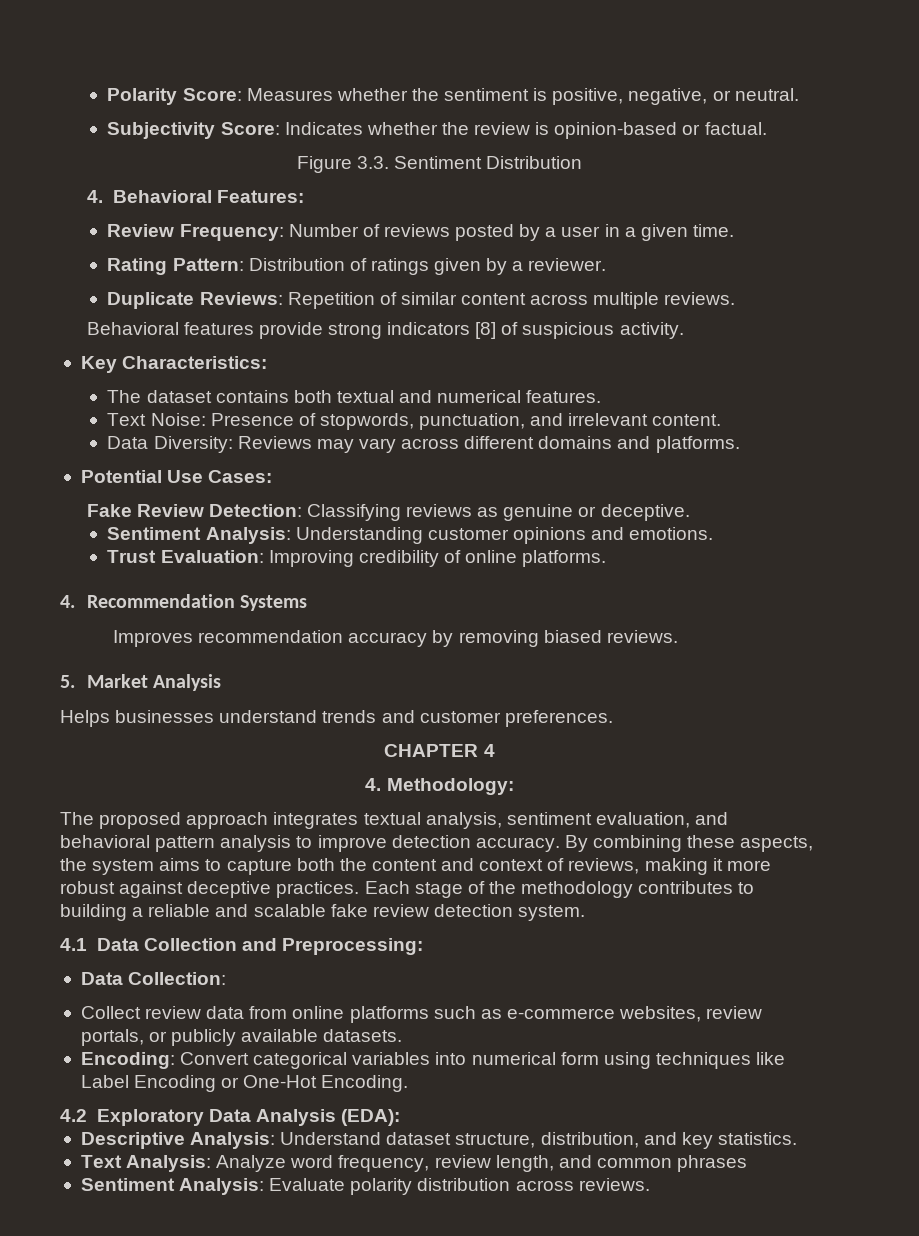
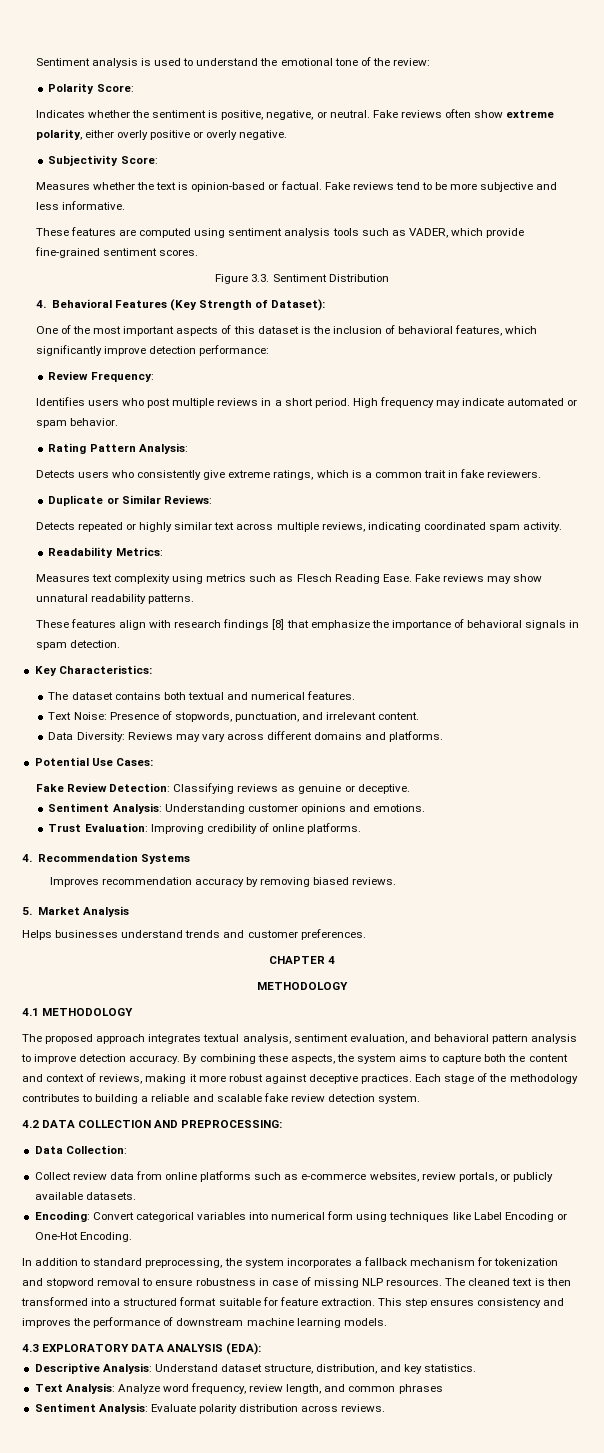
+ Sentiment analysis is used to understand the emotional tone of the review:
- Polarity Score: Measures whether the sentiment is positive, negative, or neutral.
+ Polarity Score:
+ Indicates whether the sentiment is positive, negative, or neutral. Fake reviews often show extreme polarity, either overly positive or overly negative.
- Subjectivity Score: Indicates whether the review is opinion-based or factual.
+ Subjectivity Score:
+ Measures whether the text is opinion-based or factual. Fake reviews tend to be more subjective and less informative.
+ These features are computed using sentiment analysis tools such as VADER, which provide fine-grained sentiment scores.
- 4. Behavioral Features:
- Review Frequency: Number of reviews posted by a user in a given time.
- Rating Pattern: Distribution of ratings given by a reviewer.
+ 4. Behavioral Features (Key Strength of Dataset):
+ One of the most important aspects of this dataset is the inclusion of behavioral features, which significantly improve detection performance:
+ Review Frequency:
+ Identifies users who post multiple reviews in a short period. High frequency may indicate automated or spam behavior.
+ Rating Pattern Analysis:
+ Detects users who consistently give extreme ratings, which is a common trait in fake reviewers.
- Duplicate Reviews: Repetition of similar content across multiple reviews.
- Behavioral features provide strong indicators [8] of suspicious activity.
+ Duplicate or Similar Reviews:
+ Detects repeated or highly similar text across multiple reviews, indicating coordinated spam activity.
+ Readability Metrics:
+ Measures text complexity using metrics such as Flesch Reading Ease. Fake reviews may show unnatural readability patterns.
+ These features align with research findings [8] that emphasize the importance of behavioral signals in spam detection.
  CHAPTER 4
- 4. Methodology:
+ METHODOLOGY
+ 4.1 METHODOLOGY
- 4.1 Data Collection and Preprocessing:
+ 4.2 DATA COLLECTION AND PREPROCESSING:
- 4.2 Exploratory Data Analysis (EDA):
+ In addition to standard preprocessing, the system incorporates a fallback mechanism for tokenization and stopword removal to ensure robustness in case of missing NLP resources. The cleaned text is then transformed into a structured format suitable for feature extraction. This step ensures consistency and improves the performance of downstream machine learning models.
+ 4.3 EXPLORATORY DATA ANALYSIS (EDA):

